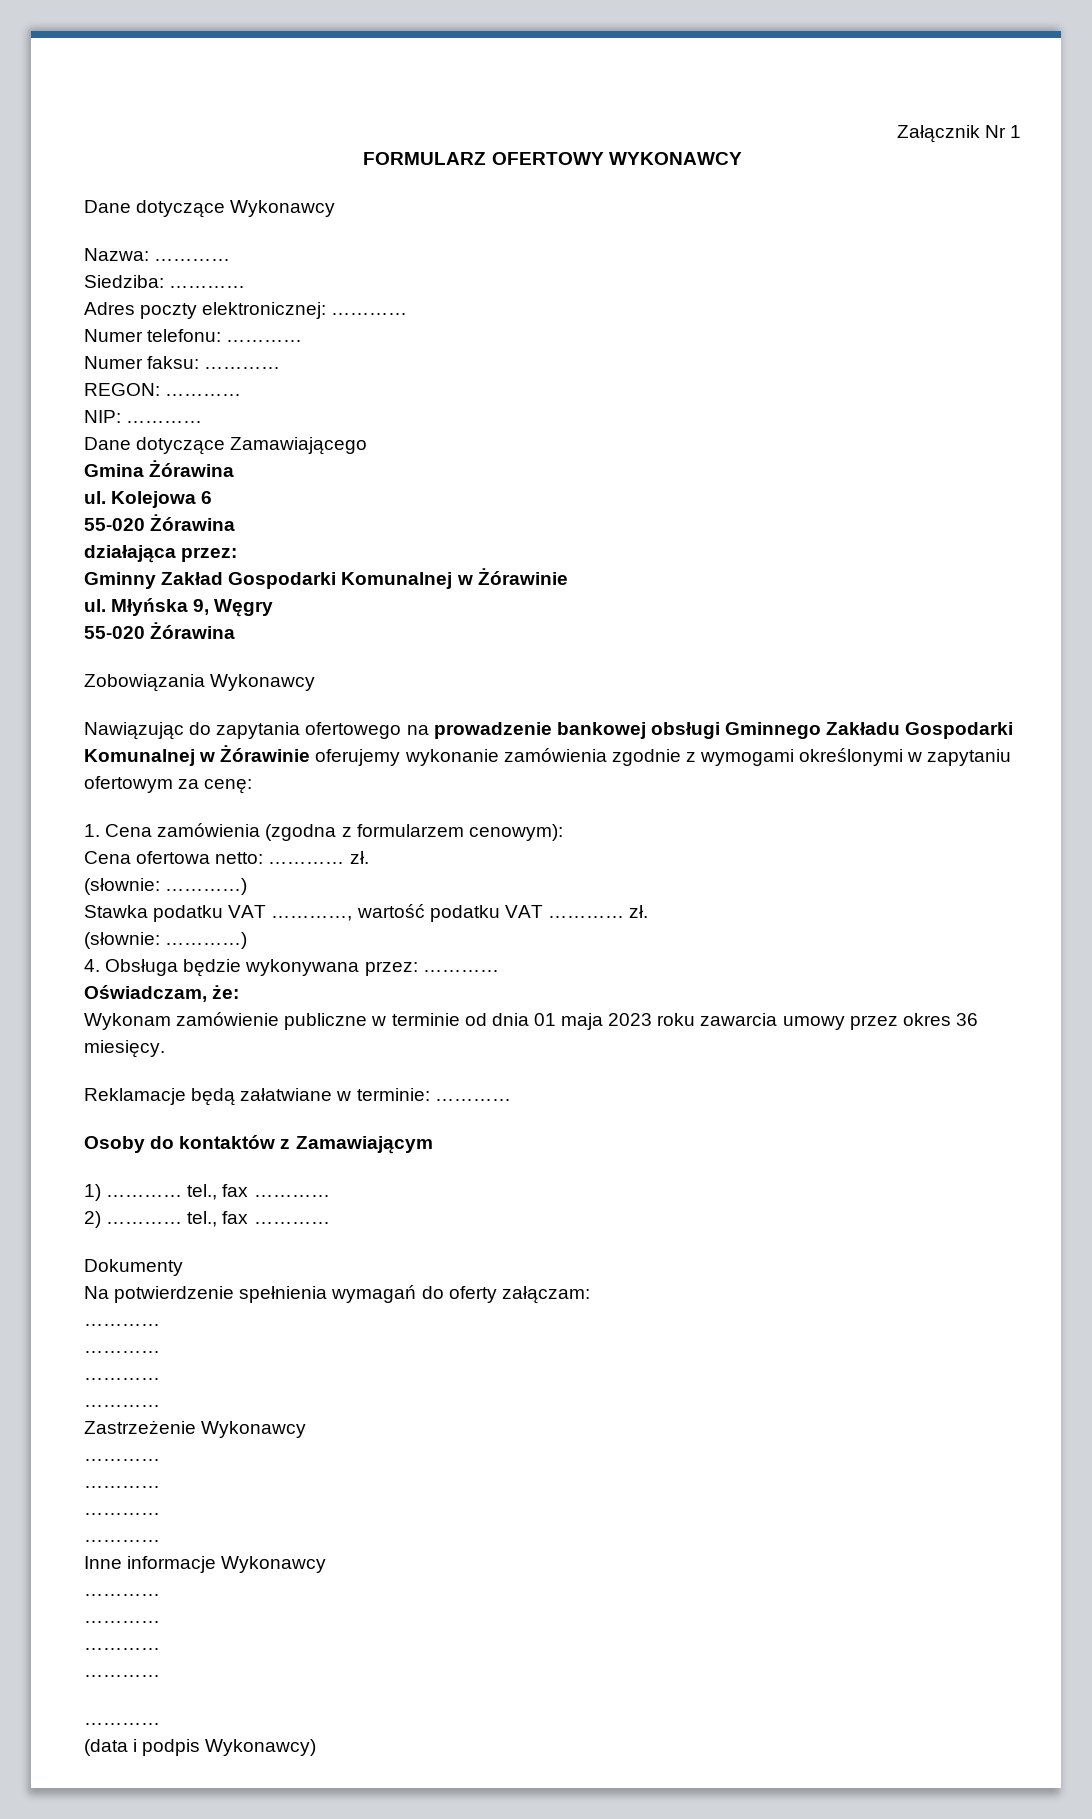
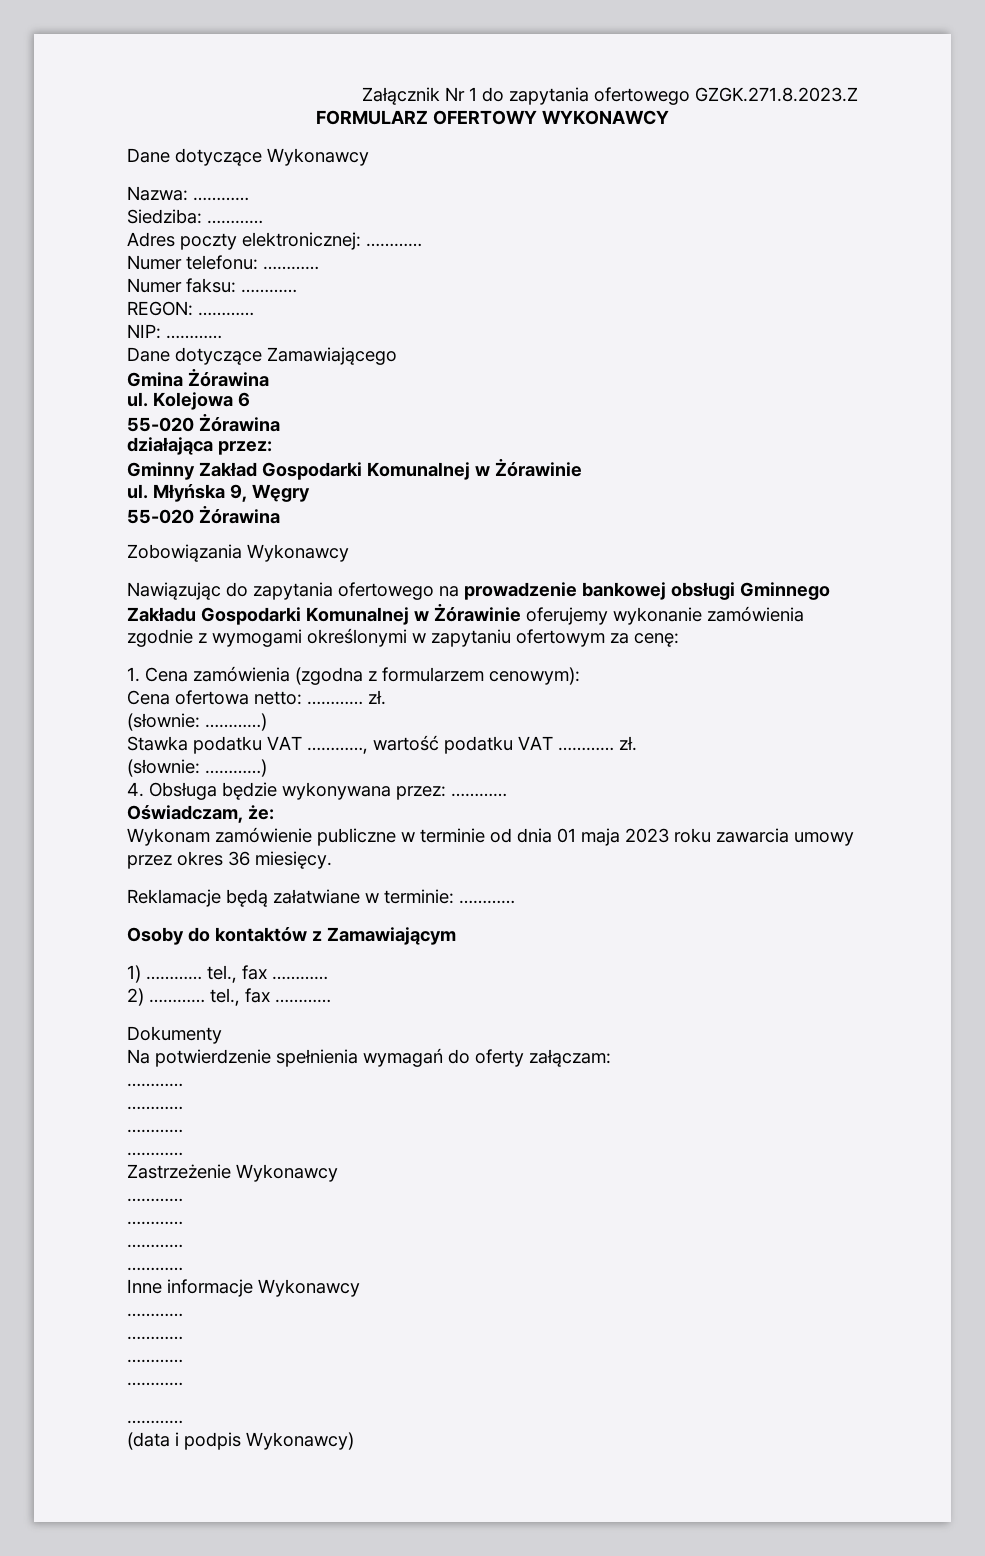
- Załącznik Nr 1
+ Załącznik Nr 1 do zapytania ofertowego GZGK.271.8.2023.Z

